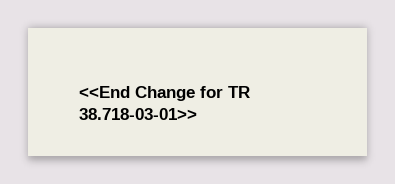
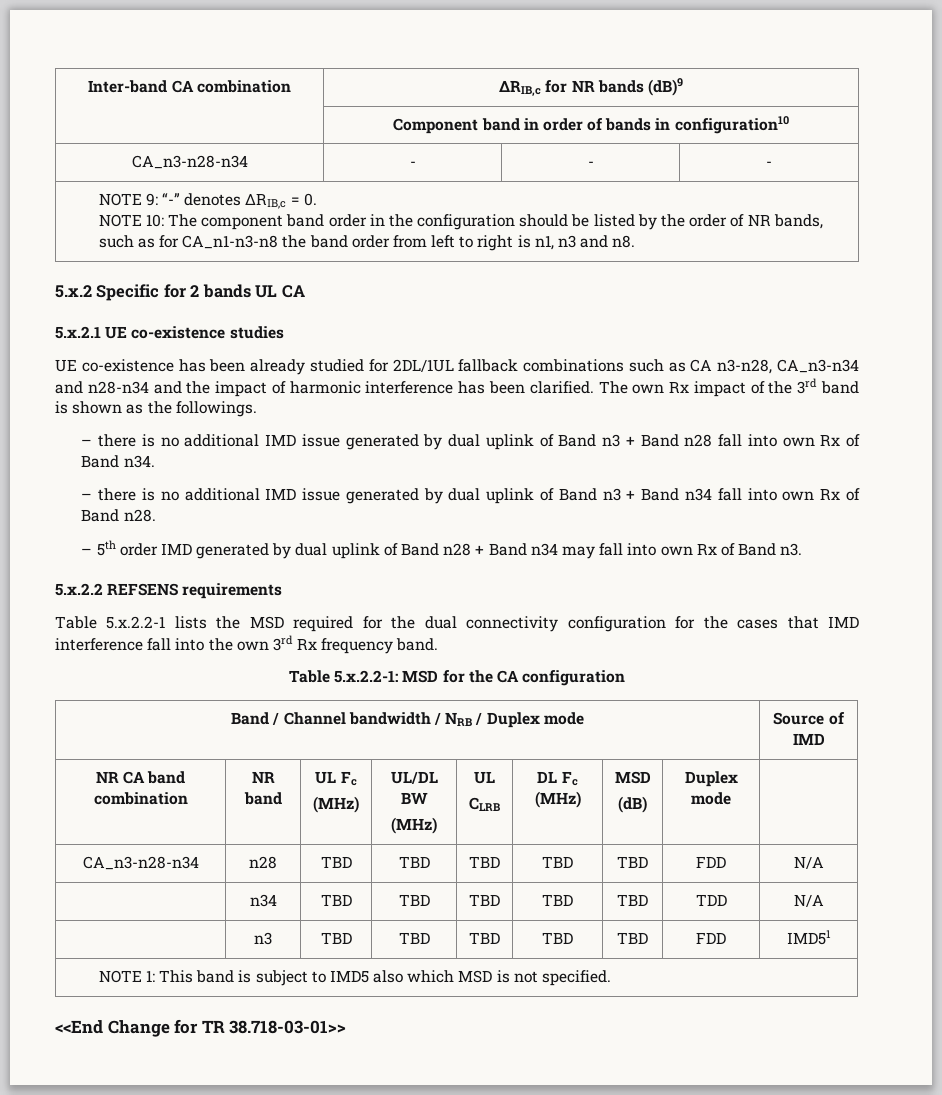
+ Inter-band CA combination | ΔRIB,c for NR bands (dB)9
+ | Component band in order of bands in configuration10
+ CA_n3-n28-n34 | - | - | -
+ NOTE 9: “-” denotes ΔRIB,c = 0.
+ NOTE 10: The component band order in the configuration should be listed by the order of NR bands, such as for CA_n1-n3-n8 the band order from left to right is n1, n3 and n8.
+ 5.x.2 Specific for 2 bands UL CA
+ 5.x.2.1 UE co-existence studies
+ UE co-existence has been already studied for 2DL/1UL fallback combinations such as CA n3-n28, CA_n3-n34 and n28-n34 and the impact of harmonic interference has been clarified. The own Rx impact of the 3rd band is shown as the followings.
+ – there is no additional IMD issue generated by dual uplink of Band n3 + Band n28 fall into own Rx of Band n34.
+ – there is no additional IMD issue generated by dual uplink of Band n3 + Band n34 fall into own Rx of Band n28.
+ – 5th order IMD generated by dual uplink of Band n28 + Band n34 may fall into own Rx of Band n3.
+ 5.x.2.2 REFSENS requirements
+ Table 5.x.2.2-1 lists the MSD required for the dual connectivity configuration for the cases that IMD interference fall into the own 3rd Rx frequency band.
+ Table 5.x.2.2-1: MSD for the CA configuration
+ Band / Channel bandwidth / NRB / Duplex mode | Source of IMD
+ NR CA band combination | NR band | UL Fc
+ (MHz) | UL/DL BW
+ (MHz) | UL
+ CLRB | DL Fc (MHz) | MSD
+ (dB) | Duplex mode |
+ CA_n3-n28-n34 | n28 | TBD | TBD | TBD | TBD | TBD | FDD | N/A
+ | n34 | TBD | TBD | TBD | TBD | TBD | TDD | N/A
+ | n3 | TBD | TBD | TBD | TBD | TBD | FDD | IMD51
+ NOTE 1: This band is subject to IMD5 also which MSD is not specified.

